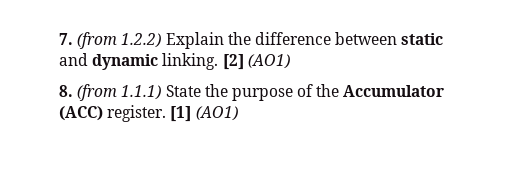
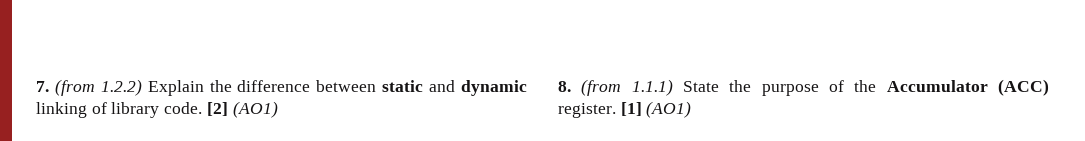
- 7. (from 1.2.2) Explain the difference between static and dynamic linking.
+ 7. (from 1.2.2) Explain the difference between static and dynamic linking of library code.

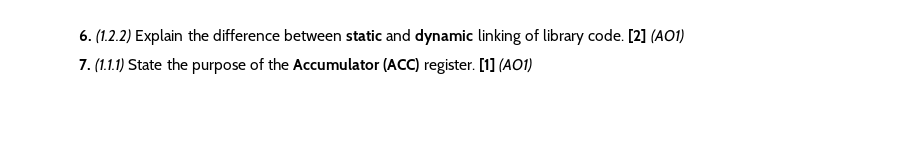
- 7. (from 1.2.2) Explain the difference between static and dynamic linking of library code.
+ 6. (1.2.2) Explain the difference between static and dynamic linking of library code.
- 8. (from 1.1.1) State the purpose of the Accumulator (ACC) register.
+ 7. (1.1.1) State the purpose of the Accumulator (ACC) register.

